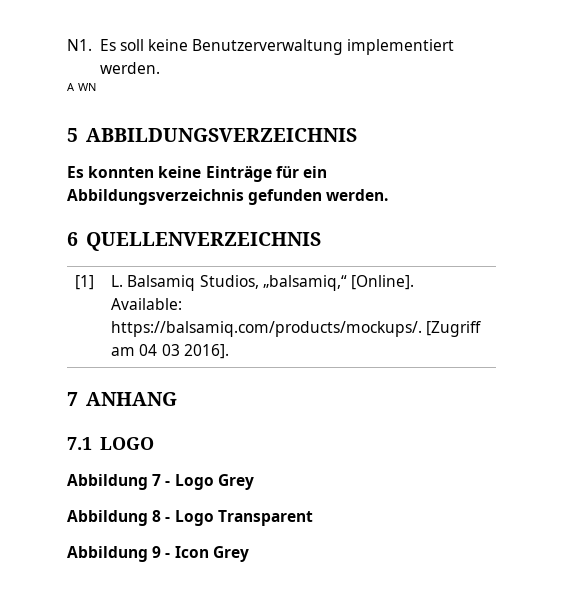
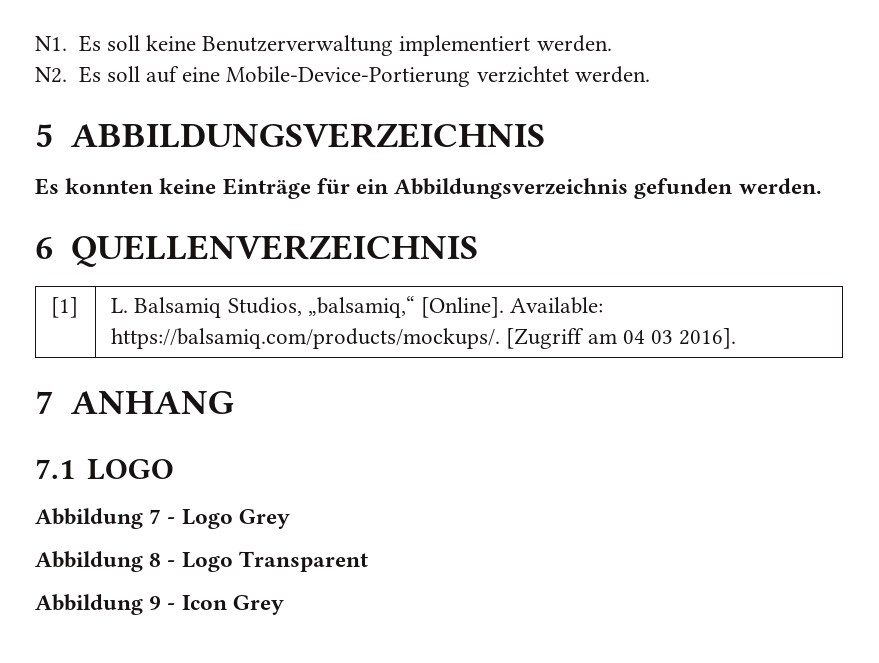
- A WN
+ N2. Es soll auf eine Mobile-Device-Portierung verzichtet werden.

